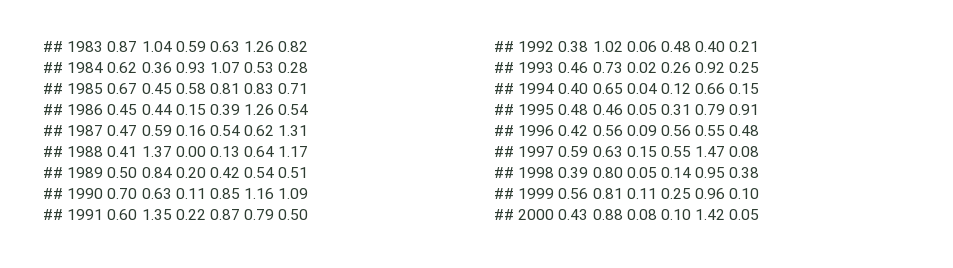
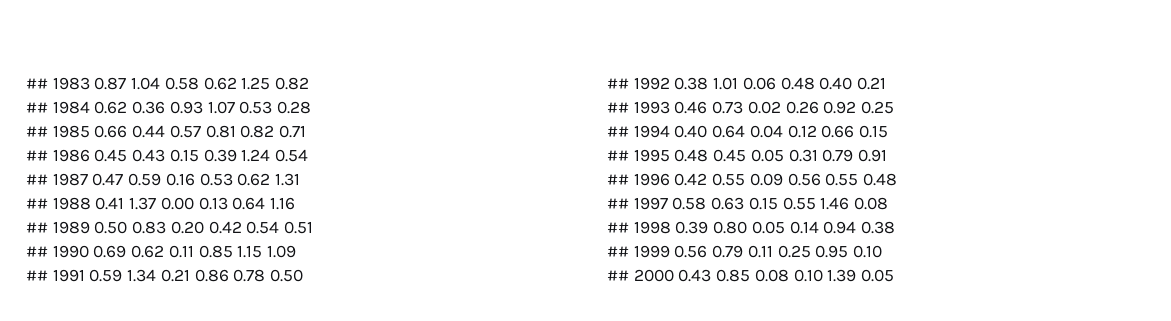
- ## 1983 0.87 1.04 0.59 0.63 1.26 0.82
+ ## 1983 0.87 1.04 0.58 0.62 1.25 0.82
- ## 1985 0.67 0.45 0.58 0.81 0.83 0.71
+ ## 1985 0.66 0.44 0.57 0.81 0.82 0.71
- ## 1986 0.45 0.44 0.15 0.39 1.26 0.54
+ ## 1986 0.45 0.43 0.15 0.39 1.24 0.54
- ## 1987 0.47 0.59 0.16 0.54 0.62 1.31
+ ## 1987 0.47 0.59 0.16 0.53 0.62 1.31
- ## 1988 0.41 1.37 0.00 0.13 0.64 1.17
+ ## 1988 0.41 1.37 0.00 0.13 0.64 1.16
- ## 1989 0.50 0.84 0.20 0.42 0.54 0.51
+ ## 1989 0.50 0.83 0.20 0.42 0.54 0.51
- ## 1990 0.70 0.63 0.11 0.85 1.16 1.09
+ ## 1990 0.69 0.62 0.11 0.85 1.15 1.09
- ## 1991 0.60 1.35 0.22 0.87 0.79 0.50
+ ## 1991 0.59 1.34 0.21 0.86 0.78 0.50
- ## 1992 0.38 1.02 0.06 0.48 0.40 0.21
+ ## 1992 0.38 1.01 0.06 0.48 0.40 0.21
- ## 1994 0.40 0.65 0.04 0.12 0.66 0.15
+ ## 1994 0.40 0.64 0.04 0.12 0.66 0.15
- ## 1995 0.48 0.46 0.05 0.31 0.79 0.91
+ ## 1995 0.48 0.45 0.05 0.31 0.79 0.91
- ## 1996 0.42 0.56 0.09 0.56 0.55 0.48
+ ## 1996 0.42 0.55 0.09 0.56 0.55 0.48
- ## 1997 0.59 0.63 0.15 0.55 1.47 0.08
+ ## 1997 0.58 0.63 0.15 0.55 1.46 0.08
- ## 1998 0.39 0.80 0.05 0.14 0.95 0.38
+ ## 1998 0.39 0.80 0.05 0.14 0.94 0.38
- ## 1999 0.56 0.81 0.11 0.25 0.96 0.10
+ ## 1999 0.56 0.79 0.11 0.25 0.95 0.10
- ## 2000 0.43 0.88 0.08 0.10 1.42 0.05
+ ## 2000 0.43 0.85 0.08 0.10 1.39 0.05

